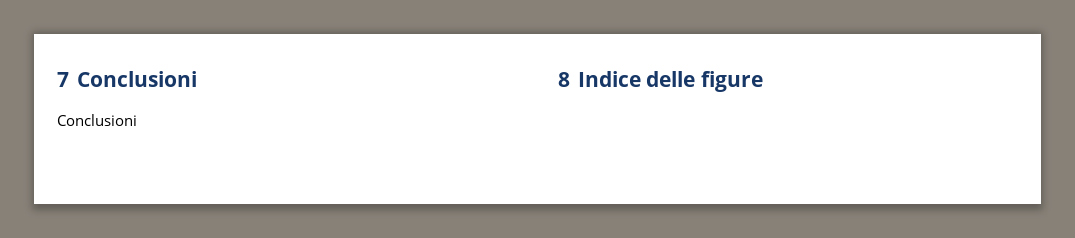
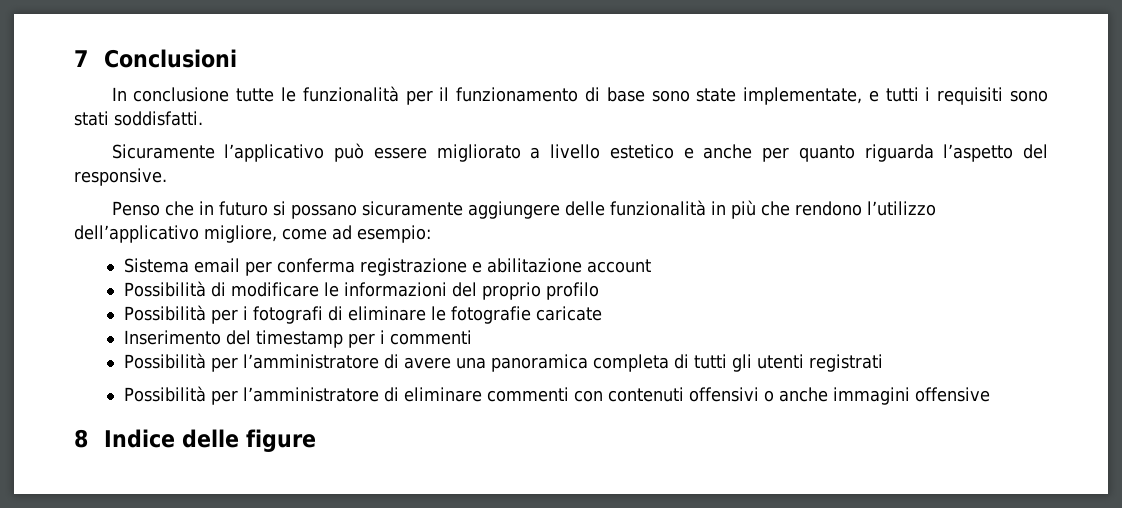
  7 Conclusioni
- Conclusioni
+ In conclusione tutte le funzionalità per il funzionamento di base sono state implementate, e tutti i requisiti sono stati soddisfatti.
+ Sicuramente l’applicativo può essere migliorato a livello estetico e anche per quanto riguarda l’aspetto del responsive.
+ Penso che in futuro si possano sicuramente aggiungere delle funzionalità in più che rendono l’utilizzo dell’applicativo migliore, come ad esempio:
+ Sistema email per conferma registrazione e abilitazione account
+ Possibilità di modificare le informazioni del proprio profilo
+ Possibilità per i fotografi di eliminare le fotografie caricate
+ Inserimento del timestamp per i commenti
+ Possibilità per l’amministratore di avere una panoramica completa di tutti gli utenti registrati
+ Possibilità per l’amministratore di eliminare commenti con contenuti offensivi o anche immagini offensive

